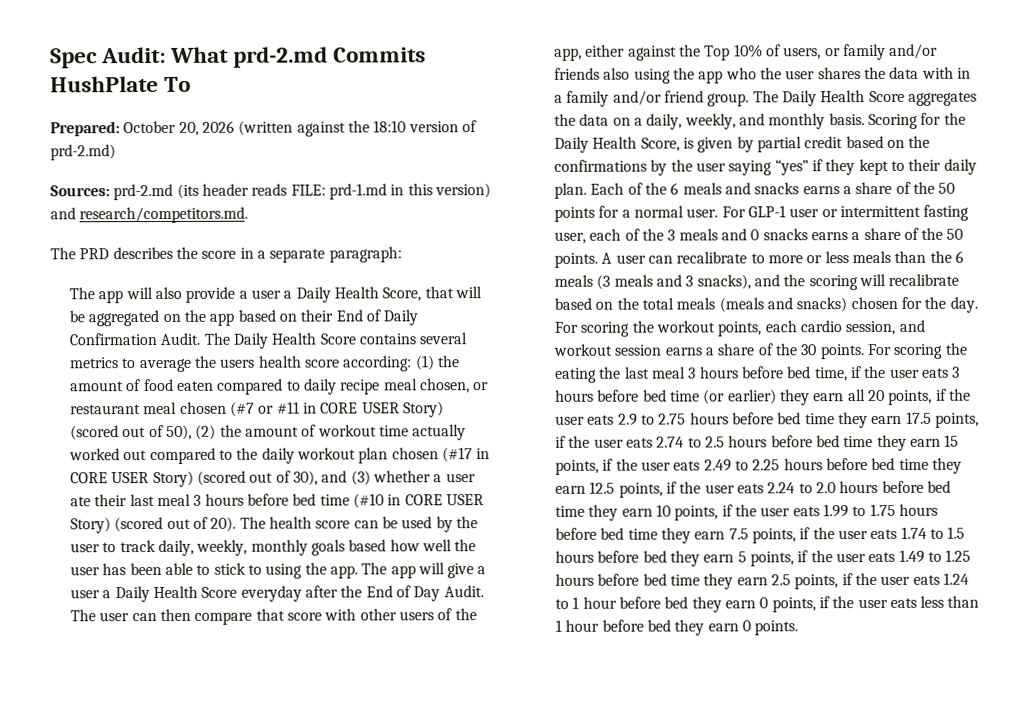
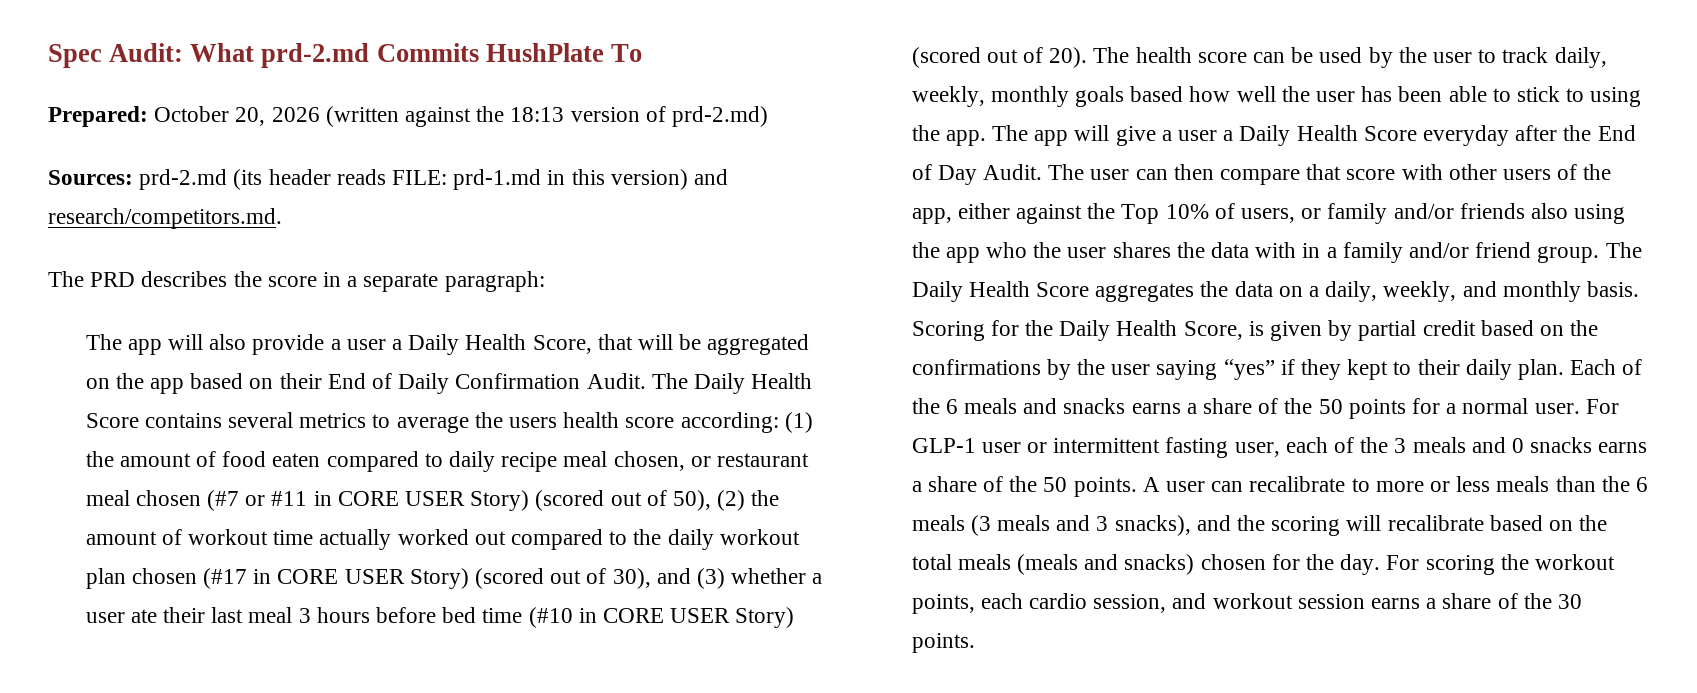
- Prepared: October 20, 2026 (written against the 18:10 version of prd-2.md)
+ Prepared: October 20, 2026 (written against the 18:13 version of prd-2.md)
- For scoring the eating the last meal 3 hours before bed time, if the user eats 3 hours before bed time (or earlier) they earn all 20 points, if the user eats 2.9 to 2.75 hours before bed time they earn 17.5 points, if the user eats 2.74 to 2.5 hours before bed time they earn 15 points, if the user eats 2.49 to 2.25 hours before bed time they earn 12.5 points, if the user eats 2.24 to 2.0 hours before bed time they earn 10 points, if the user eats 1.99 to 1.75 hours before bed time they earn 7.5 points, if the user eats 1.74 to 1.5 hours before bed they earn 5 points, if the user eats 1.49 to 1.25 hours before bed time they earn 2.5 points, if the user eats 1.24 to 1 hour before bed they earn 0 points, if the user eats less than 1 hour before bed they earn 0 points.

